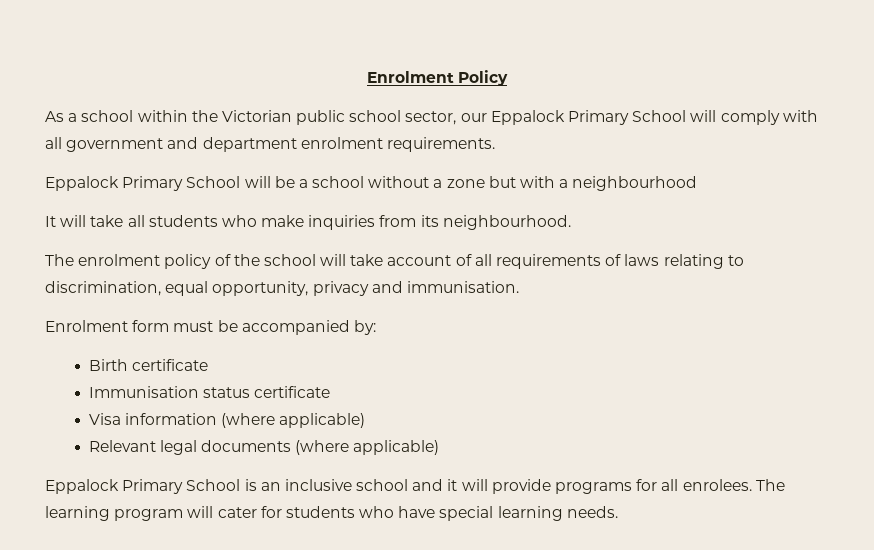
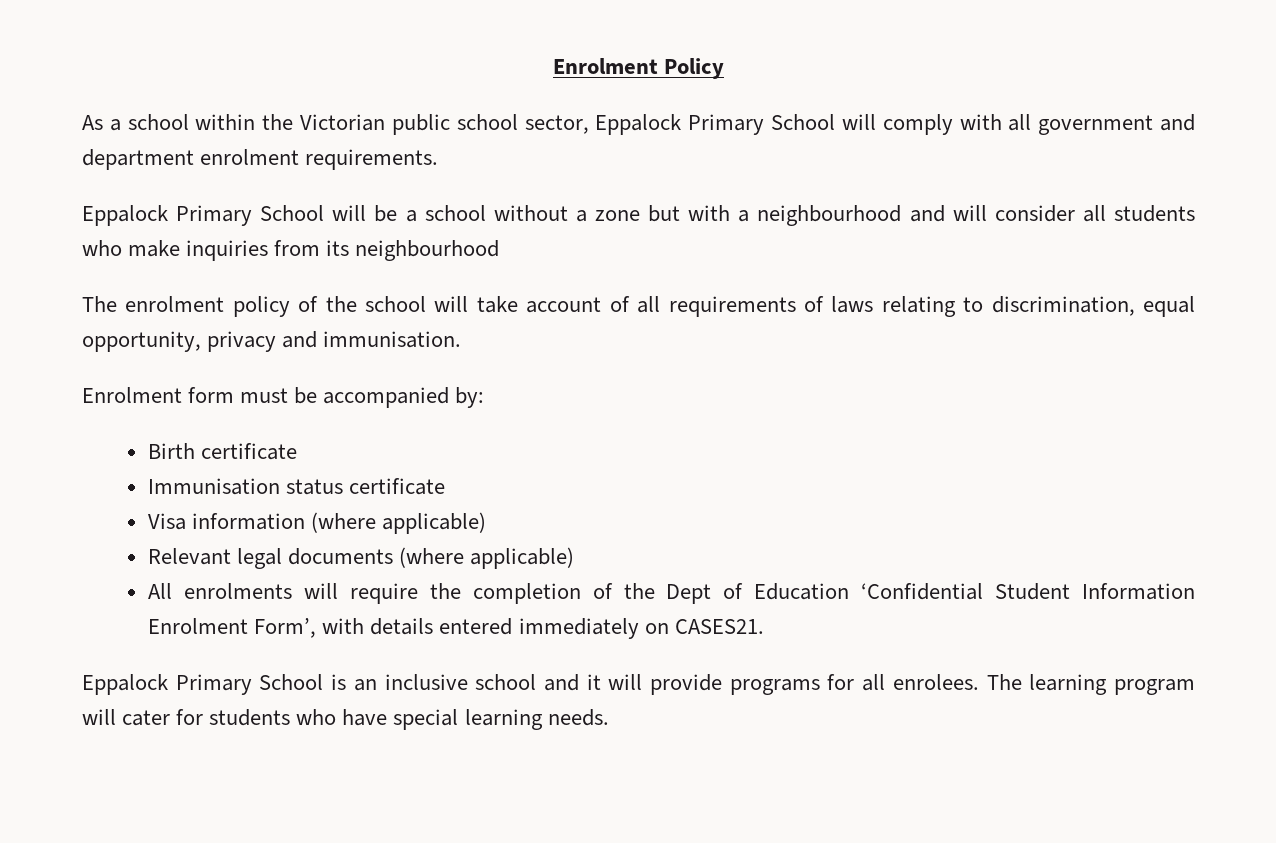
- As a school within the Victorian public school sector, our Eppalock Primary School will comply with all government and department enrolment requirements.
+ As a school within the Victorian public school sector, Eppalock Primary School will comply with all government and department enrolment requirements.
- Eppalock Primary School will be a school without a zone but with a neighbourhood
- It will take all students who make inquiries from its neighbourhood.
+ Eppalock Primary School will be a school without a zone but with a neighbourhood and will consider all students who make inquiries from its neighbourhood
+ All enrolments will require the completion of the Dept of Education ‘Confidential Student Information Enrolment Form’, with details entered immediately on CASES21.

